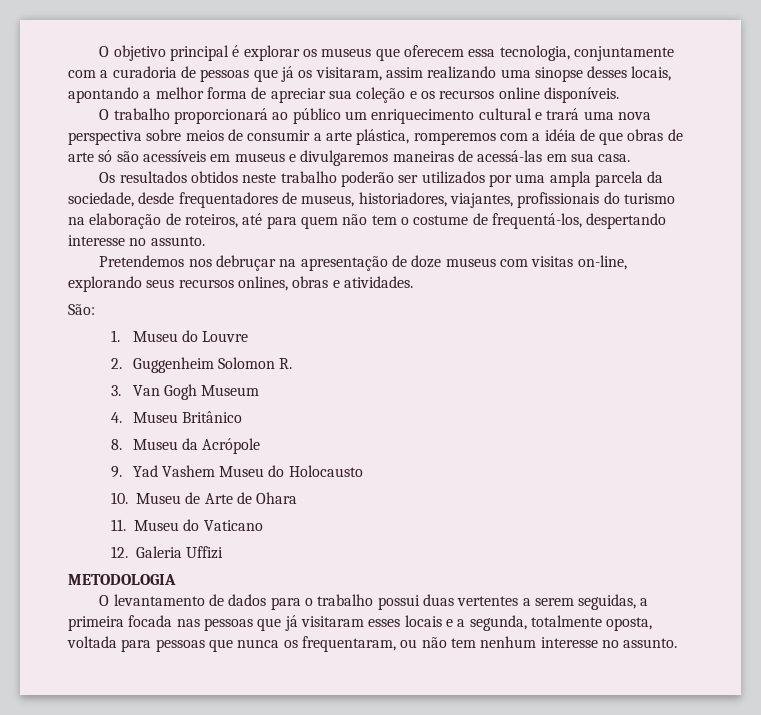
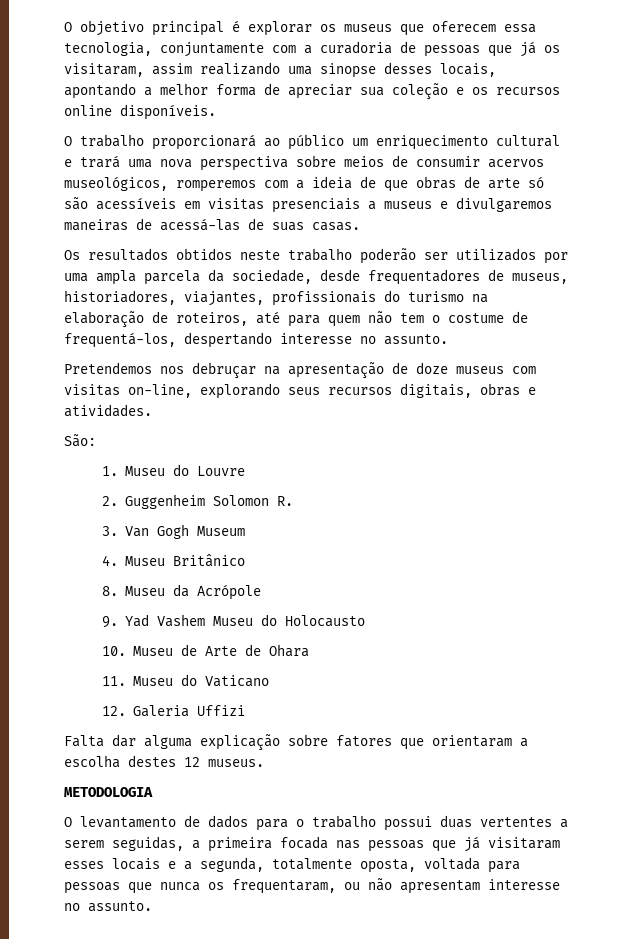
- O trabalho proporcionará ao público um enriquecimento cultural e trará uma nova perspectiva sobre meios de consumir a arte plástica, romperemos com a idéia de que obras de arte só são acessíveis em museus e divulgaremos maneiras de acessá-las em sua casa.
+ O trabalho proporcionará ao público um enriquecimento cultural e trará uma nova perspectiva sobre meios de consumir acervos museológicos, romperemos com a ideia de que obras de arte só são acessíveis em visitas presenciais a museus e divulgaremos maneiras de acessá-las de suas casas.
- Pretendemos nos debruçar na apresentação de doze museus com visitas on-line, explorando seus recursos onlines, obras e atividades.
+ Pretendemos nos debruçar na apresentação de doze museus com visitas on-line, explorando seus recursos digitais, obras e atividades.
+ Falta dar alguma explicação sobre fatores que orientaram a escolha destes 12 museus.
- O levantamento de dados para o trabalho possui duas vertentes a serem seguidas, a primeira focada nas pessoas que já visitaram esses locais e a segunda, totalmente oposta, voltada para pessoas que nunca os frequentaram, ou não tem nenhum interesse no assunto.
+ O levantamento de dados para o trabalho possui duas vertentes a serem seguidas, a primeira focada nas pessoas que já visitaram esses locais e a segunda, totalmente oposta, voltada para pessoas que nunca os frequentaram, ou não apresentam interesse no assunto.

